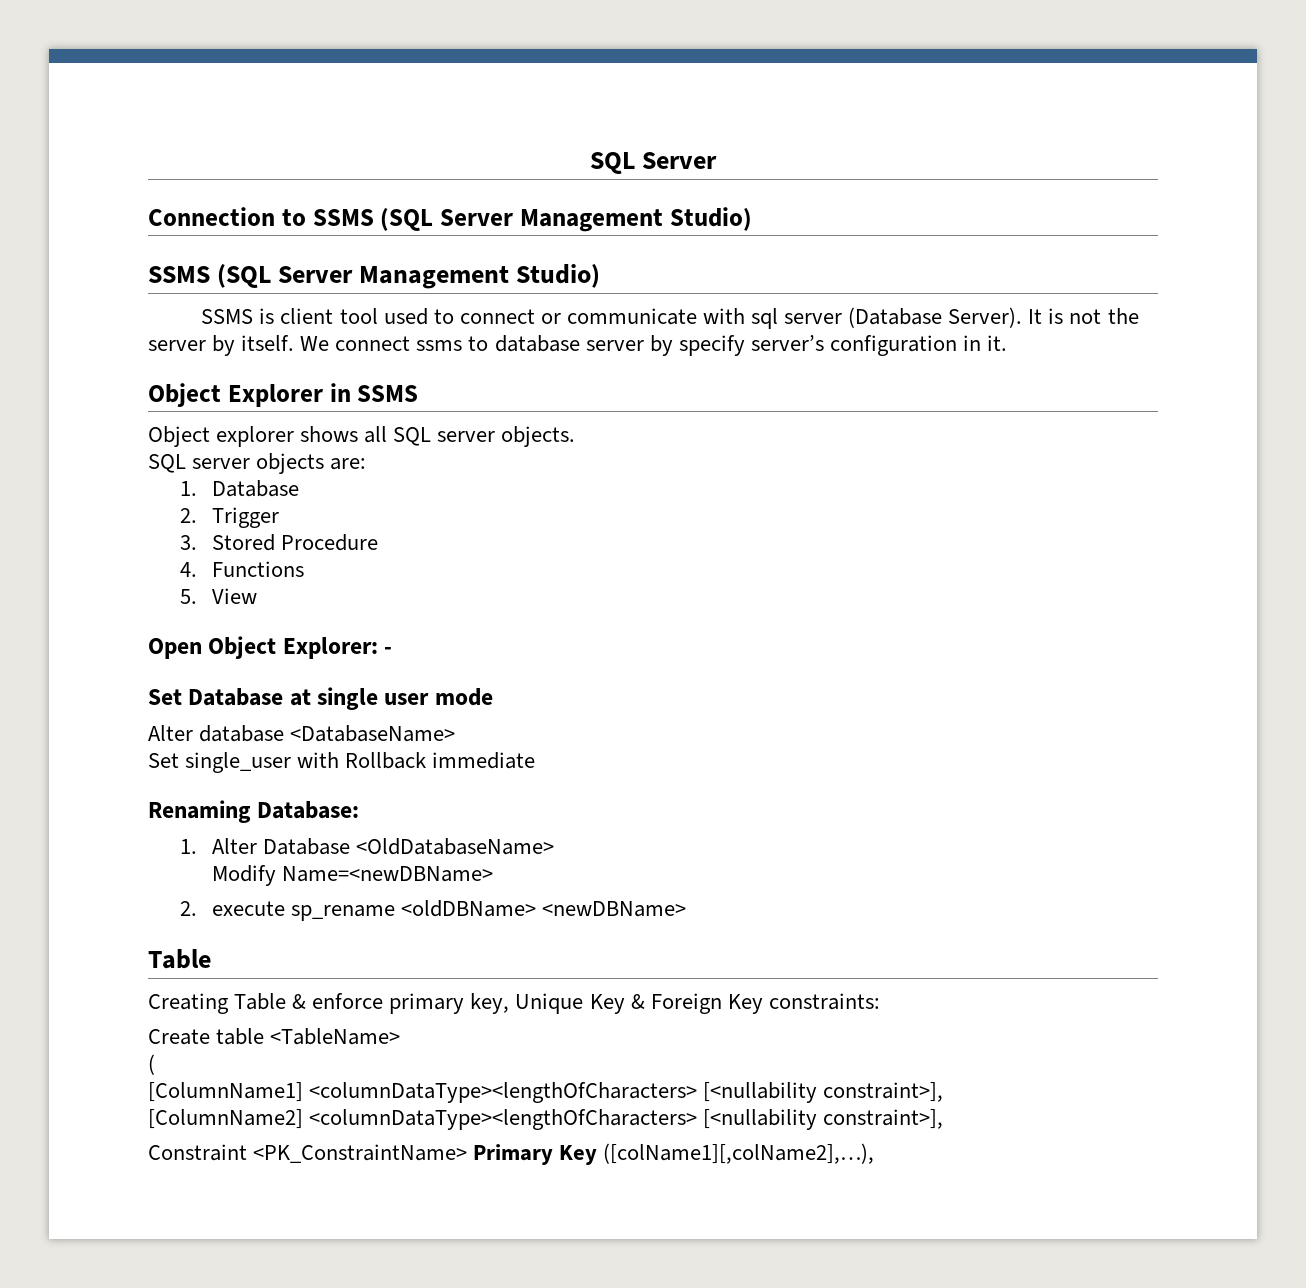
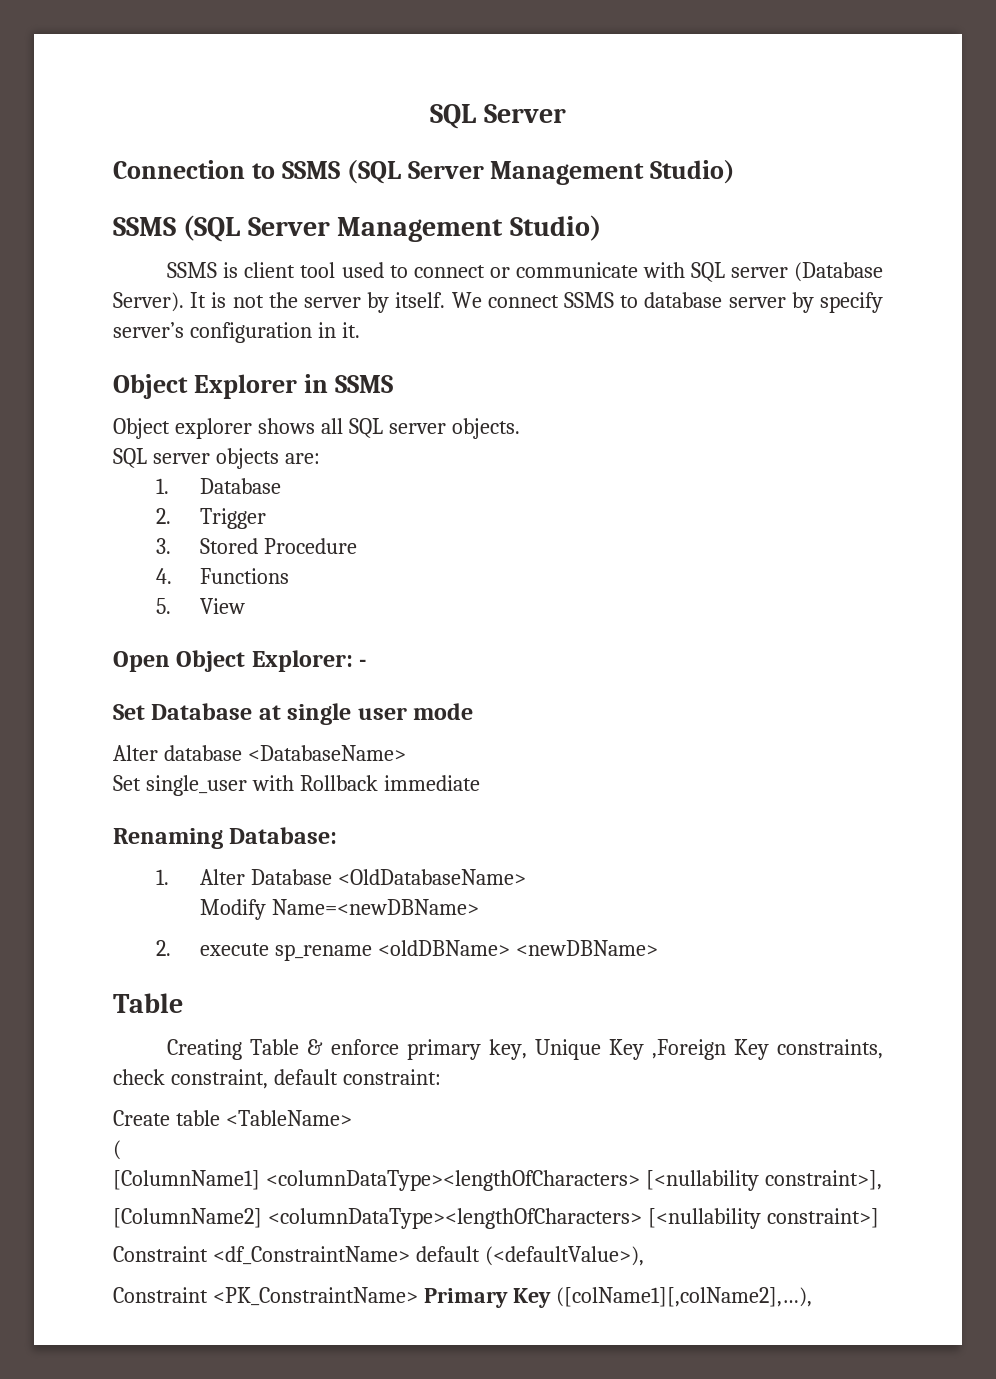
- SSMS is client tool used to connect or communicate with sql server (Database Server).
+ SSMS is client tool used to connect or communicate with SQL server (Database Server).
- We connect ssms to database server by specify server’s configuration in it.
+ We connect SSMS to database server by specify server’s configuration in it.
- Creating Table & enforce primary key, Unique Key & Foreign Key constraints:
+ Creating Table & enforce primary key, Unique Key ,Foreign Key constraints, check constraint, default constraint:
- [ColumnName2] <columnDataType><lengthOfCharacters> [<nullability constraint>],
+ [ColumnName2] <columnDataType><lengthOfCharacters> [<nullability constraint>]
+ Constraint <df_ConstraintName> default (<defaultValue>),

